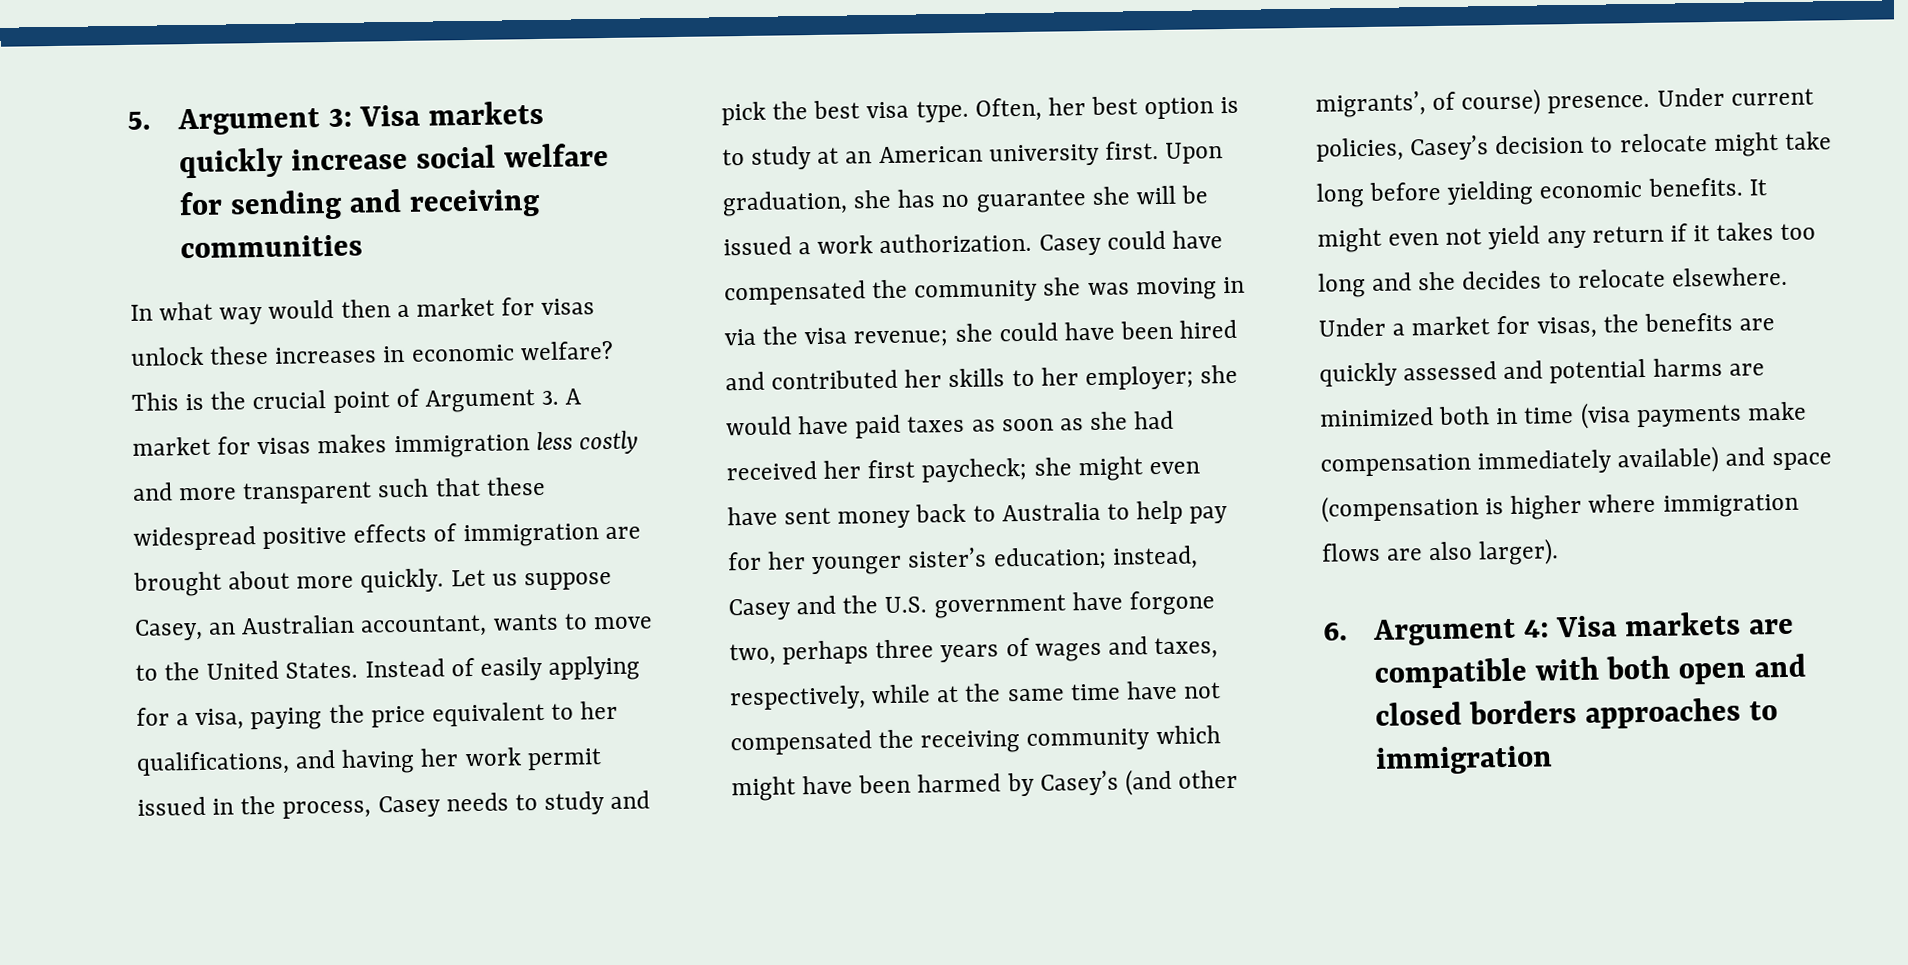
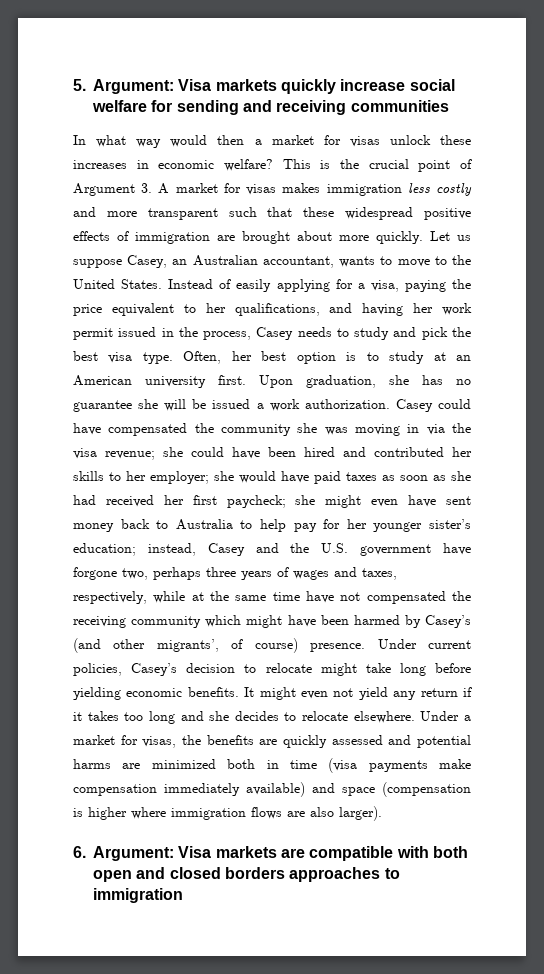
- 5. Argument 3: Visa markets quickly increase social welfare for sending and receiving communities
+ 5. Argument: Visa markets quickly increase social welfare for sending and receiving communities
- 6. Argument 4: Visa markets are compatible with both open and closed borders approaches to immigration
+ 6. Argument: Visa markets are compatible with both open and closed borders approaches to immigration

